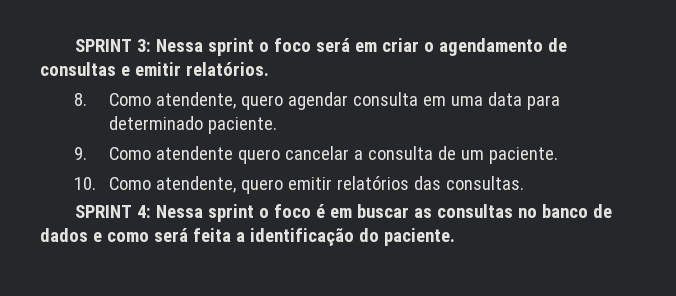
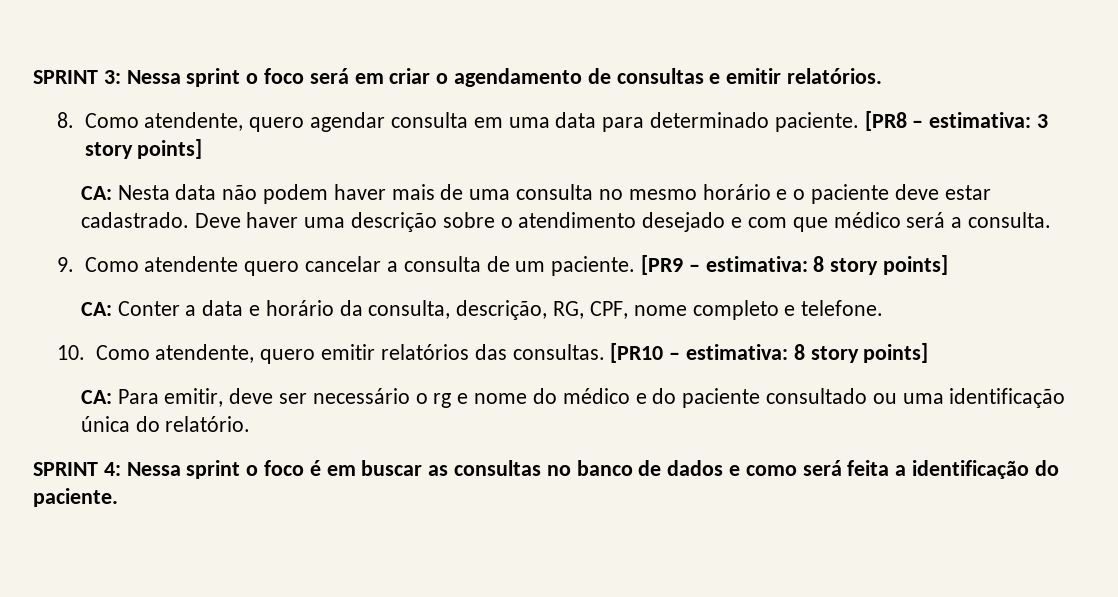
+ [PR8 – estimativa: 3 story points]
+ CA: Nesta data não podem haver mais de uma consulta no mesmo horário e o paciente deve estar cadastrado. Deve haver uma descrição sobre o atendimento desejado e com que médico será a consulta.
+ [PR9 – estimativa: 8 story points]
+ CA: Conter a data e horário da consulta, descrição, RG, CPF, nome completo e telefone.
+ [PR10 – estimativa: 8 story points]
+ CA: Para emitir, deve ser necessário o rg e nome do médico e do paciente consultado ou uma identificação única do relatório.

